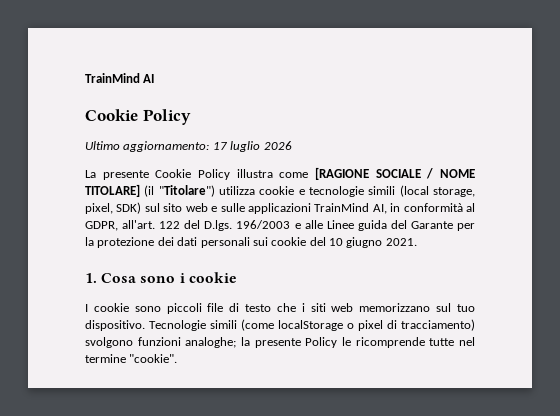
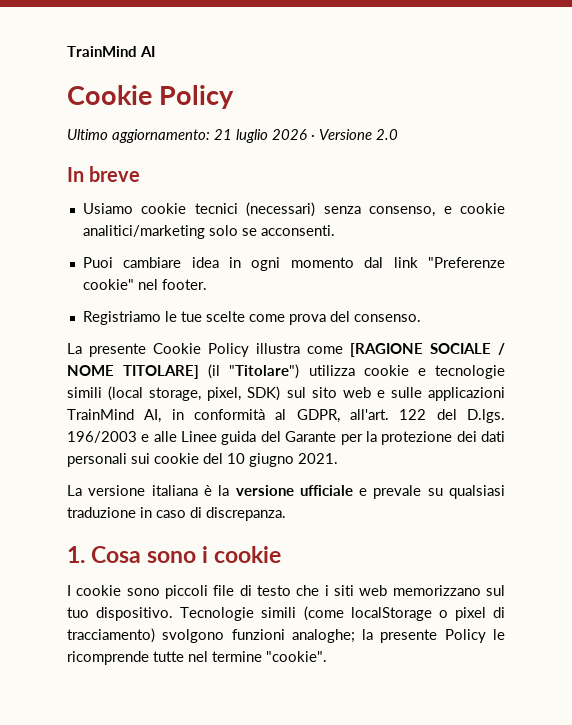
- Ultimo aggiornamento: 17 luglio 2026
+ Ultimo aggiornamento: 21 luglio 2026 · Versione 2.0
+ In breve
+ Usiamo cookie tecnici (necessari) senza consenso, e cookie analitici/marketing solo se acconsenti.
+ Puoi cambiare idea in ogni momento dal link "Preferenze cookie" nel footer.
+ Registriamo le tue scelte come prova del consenso.
+ La versione italiana è la versione ufficiale e prevale su qualsiasi traduzione in caso di discrepanza.

